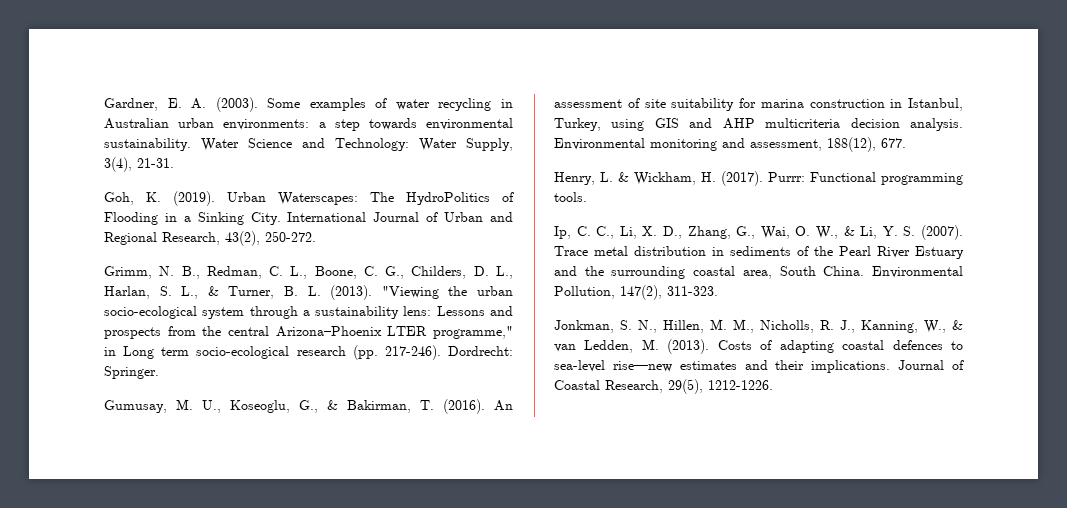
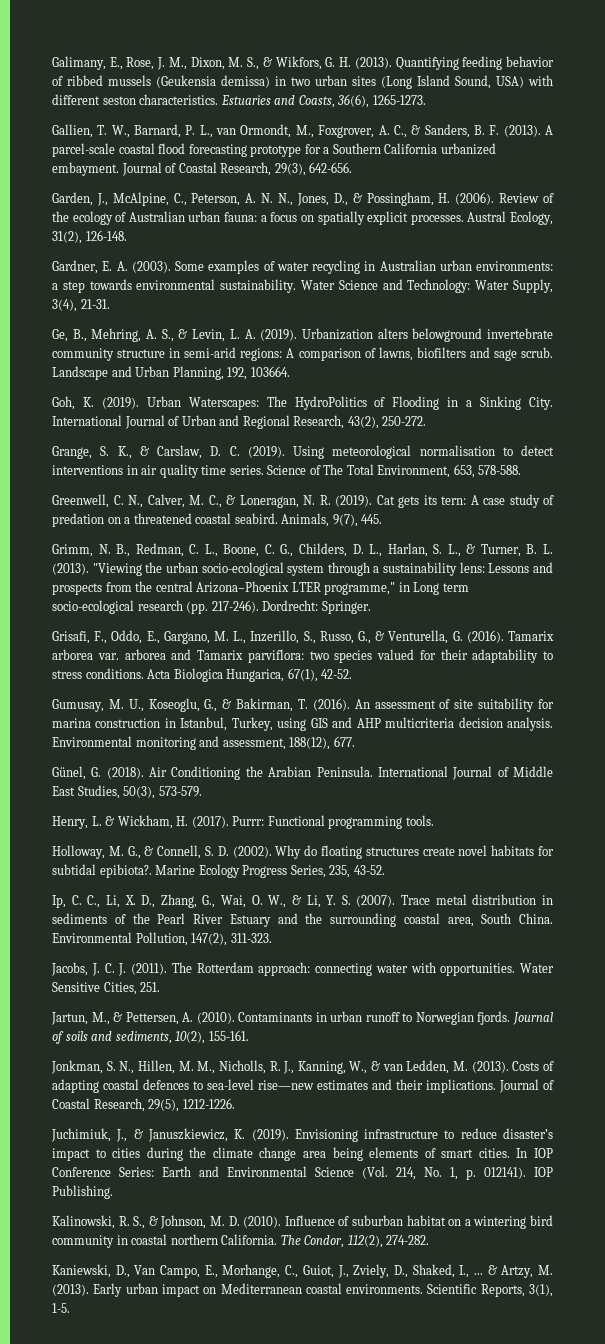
+ Galimany, E., Rose, J. M., Dixon, M. S., & Wikfors, G. H. (2013). Quantifying feeding behavior of ribbed mussels (Geukensia demissa) in two urban sites (Long Island Sound, USA) with different seston characteristics. Estuaries and Coasts, 36(6), 1265-1273.
+ Gallien, T. W., Barnard, P. L., van Ormondt, M., Foxgrover, A. C., & Sanders, B. F. (2013). A parcel-scale coastal flood forecasting prototype for a Southern California urbanized embayment. Journal of Coastal Research, 29(3), 642-656.
+ Garden, J., McAlpine, C., Peterson, A. N. N., Jones, D., & Possingham, H. (2006). Review of the ecology of Australian urban fauna: a focus on spatially explicit processes. Austral Ecology, 31(2), 126-148.
+ Ge, B., Mehring, A. S., & Levin, L. A. (2019). Urbanization alters belowground invertebrate community structure in semi-arid regions: A comparison of lawns, biofilters and sage scrub. Landscape and Urban Planning, 192, 103664.
+ Grange, S. K., & Carslaw, D. C. (2019). Using meteorological normalisation to detect interventions in air quality time series. Science of The Total Environment, 653, 578-588.
+ Greenwell, C. N., Calver, M. C., & Loneragan, N. R. (2019). Cat gets its tern: A case study of predation on a threatened coastal seabird. Animals, 9(7), 445.
+ Grisafi, F., Oddo, E., Gargano, M. L., Inzerillo, S., Russo, G., & Venturella, G. (2016). Tamarix arborea var. arborea and Tamarix parviflora: two species valued for their adaptability to stress conditions. Acta Biologica Hungarica, 67(1), 42-52.
+ Günel, G. (2018). Air Conditioning the Arabian Peninsula. International Journal of Middle East Studies, 50(3), 573-579.
+ Holloway, M. G., & Connell, S. D. (2002). Why do floating structures create novel habitats for subtidal epibiota?. Marine Ecology Progress Series, 235, 43-52.
+ Jacobs, J. C. J. (2011). The Rotterdam approach: connecting water with opportunities. Water Sensitive Cities, 251.
+ Jartun, M., & Pettersen, A. (2010). Contaminants in urban runoff to Norwegian fjords. Journal of soils and sediments, 10(2), 155-161.
+ Juchimiuk, J., & Januszkiewicz, K. (2019). Envisioning infrastructure to reduce disaster’s impact to cities during the climate change area being elements of smart cities. In IOP Conference Series: Earth and Environmental Science (Vol. 214, No. 1, p. 012141). IOP Publishing.
+ Kalinowski, R. S., & Johnson, M. D. (2010). Influence of suburban habitat on a wintering bird community in coastal northern California. The Condor, 112(2), 274-282.
+ Kaniewski, D., Van Campo, E., Morhange, C., Guiot, J., Zviely, D., Shaked, I., ... & Artzy, M. (2013). Early urban impact on Mediterranean coastal environments. Scientific Reports, 3(1), 1-5.

